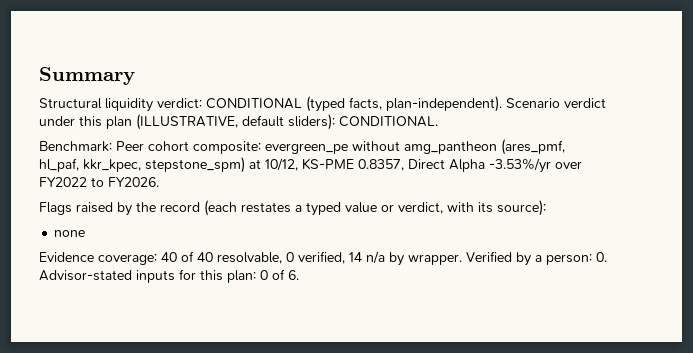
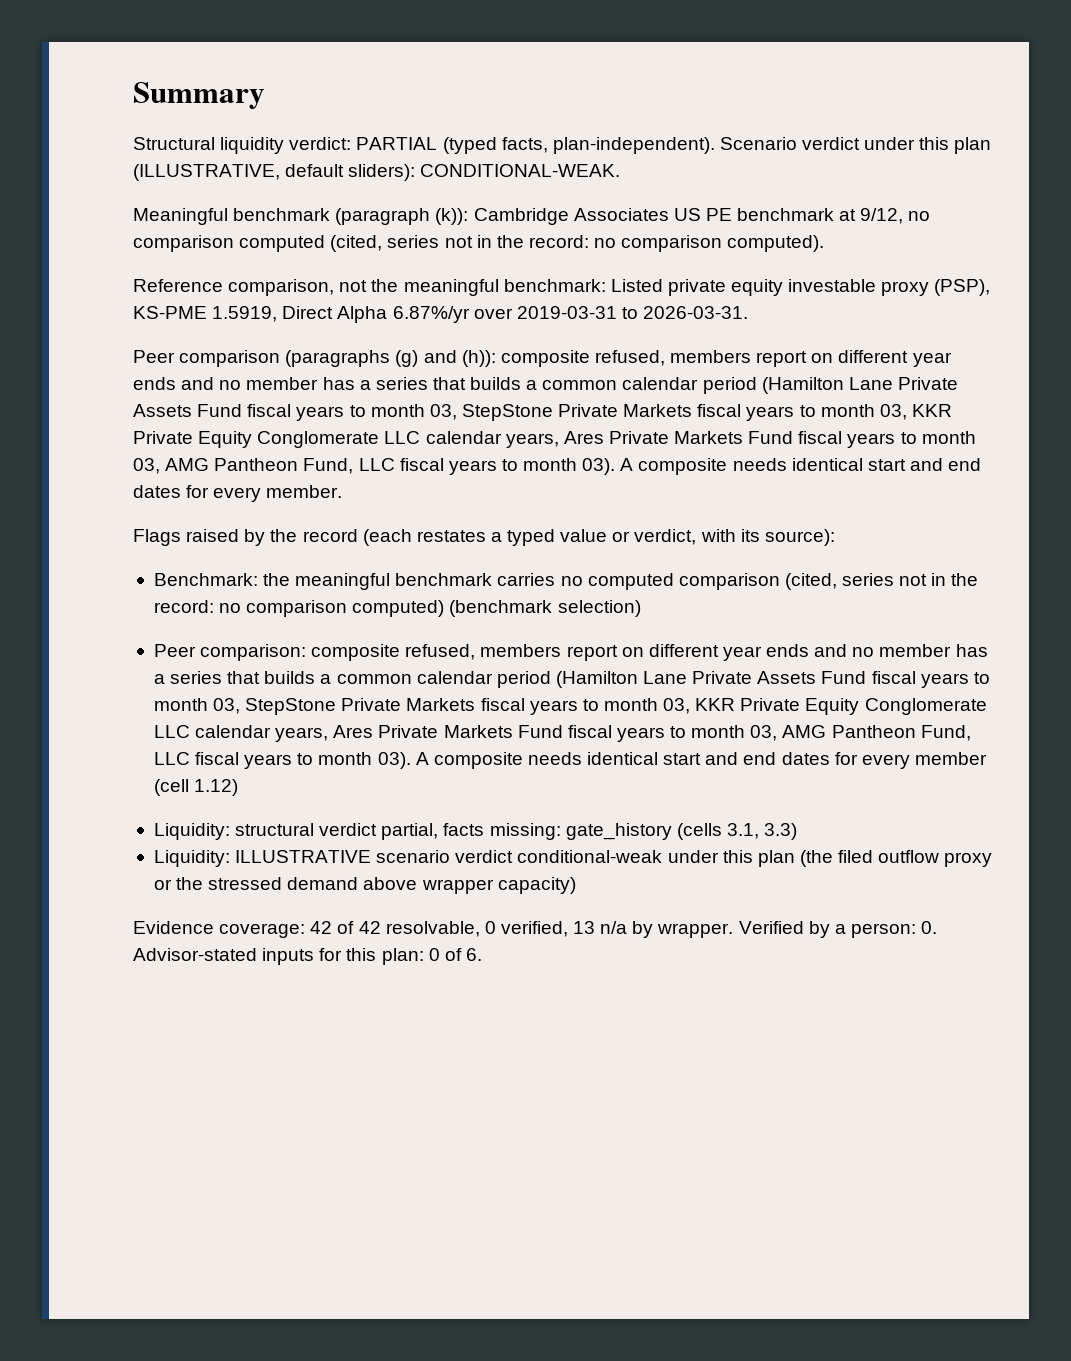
- Structural liquidity verdict: CONDITIONAL (typed facts, plan-independent).
+ Structural liquidity verdict: PARTIAL (typed facts, plan-independent).
- Scenario verdict under this plan (ILLUSTRATIVE, default sliders): CONDITIONAL.
- Benchmark: Peer cohort composite: evergreen_pe without amg_pantheon (ares_pmf, hl_paf, kkr_kpec, stepstone_spm) at 10/12, KS-PME 0.8357, Direct Alpha -3.53%/yr over FY2022 to FY2026.
+ Scenario verdict under this plan (ILLUSTRATIVE, default sliders): CONDITIONAL-WEAK.
+ Meaningful benchmark (paragraph (k)): Cambridge Associates US PE benchmark at 9/12, no comparison computed (cited, series not in the record: no comparison computed).
+ Reference comparison, not the meaningful benchmark: Listed private equity investable proxy (PSP), KS-PME 1.5919, Direct Alpha 6.87%/yr over 2019-03-31 to 2026-03-31.
+ Peer comparison (paragraphs (g) and (h)): composite refused, members report on different year ends and no member has a series that builds a common calendar period (Hamilton Lane Private Assets Fund fiscal years to month 03, StepStone Private Markets fiscal years to month 03, KKR Private Equity Conglomerate LLC calendar years, Ares Private Markets Fund fiscal years to month 03, AMG Pantheon Fund, LLC fiscal years to month 03). A composite needs identical start and end dates for every member.
- none
+ Benchmark: the meaningful benchmark carries no computed comparison (cited, series not in the record: no comparison computed) (benchmark selection)
+ Peer comparison: composite refused, members report on different year ends and no member has a series that builds a common calendar period (Hamilton Lane Private Assets Fund fiscal years to month 03, StepStone Private Markets fiscal years to month 03, KKR Private Equity Conglomerate LLC calendar years, Ares Private Markets Fund fiscal years to month 03, AMG Pantheon Fund, LLC fiscal years to month 03). A composite needs identical start and end dates for every member (cell 1.12)
+ Liquidity: structural verdict partial, facts missing: gate_history (cells 3.1, 3.3)
+ Liquidity: ILLUSTRATIVE scenario verdict conditional-weak under this plan (the filed outflow proxy or the stressed demand above wrapper capacity)
- Evidence coverage: 40 of 40 resolvable, 0 verified, 14 n/a by wrapper.
+ Evidence coverage: 42 of 42 resolvable, 0 verified, 13 n/a by wrapper.

